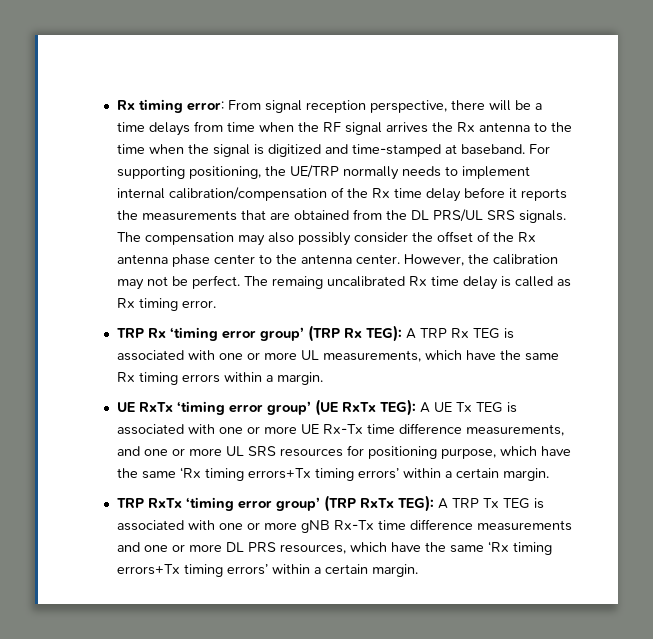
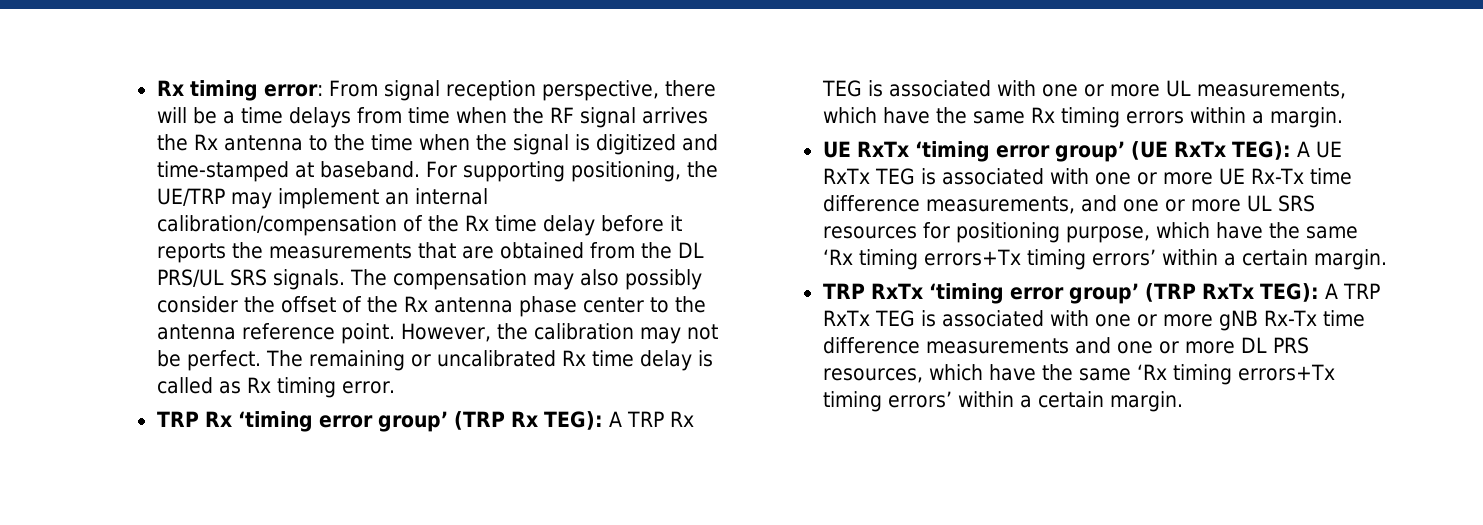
- For supporting positioning, the UE/TRP normally needs to implement internal calibration/compensation of the Rx time delay before it reports the measurements that are obtained from the DL PRS/UL SRS signals.
+ For supporting positioning, the UE/TRP may implement an internal calibration/compensation of the Rx time delay before it reports the measurements that are obtained from the DL PRS/UL SRS signals.
- The compensation may also possibly consider the offset of the Rx antenna phase center to the antenna center.
+ The compensation may also possibly consider the offset of the Rx antenna phase center to the antenna reference point.
- The remaing uncalibrated Rx time delay is called as Rx timing error.
+ The remaining or uncalibrated Rx time delay is called as Rx timing error.
- UE RxTx ‘timing error group’ (UE RxTx TEG): A UE Tx TEG is associated with one or more UE Rx-Tx time difference measurements, and one or more UL SRS resources for positioning purpose, which have the same ‘Rx timing errors+Tx timing errors’ within a certain margin.
+ UE RxTx ‘timing error group’ (UE RxTx TEG): A UE RxTx TEG is associated with one or more UE Rx-Tx time difference measurements, and one or more UL SRS resources for positioning purpose, which have the same ‘Rx timing errors+Tx timing errors’ within a certain margin.
- TRP RxTx ‘timing error group’ (TRP RxTx TEG): A TRP Tx TEG is associated with one or more gNB Rx-Tx time difference measurements and one or more DL PRS resources, which have the same ‘Rx timing errors+Tx timing errors’ within a certain margin.
+ TRP RxTx ‘timing error group’ (TRP RxTx TEG): A TRP RxTx TEG is associated with one or more gNB Rx-Tx time difference measurements and one or more DL PRS resources, which have the same ‘Rx timing errors+Tx timing errors’ within a certain margin.

